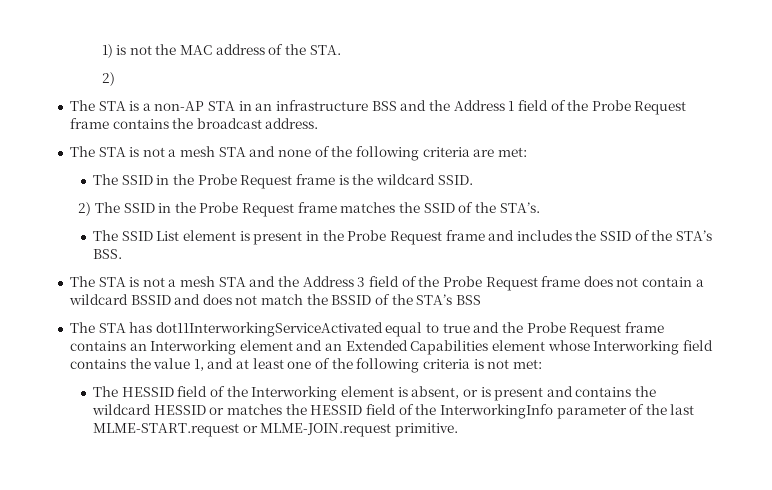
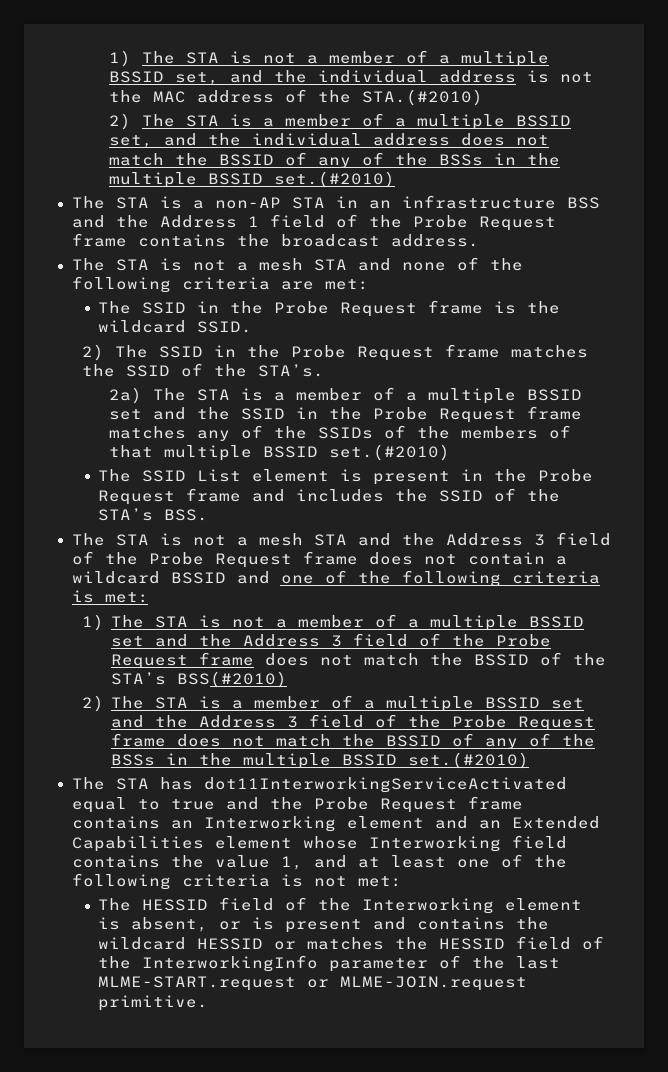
- 1) is not the MAC address of the STA.
- 2)
+ 1) The STA is not a member of a multiple BSSID set, and the individual address is not the MAC address of the STA.(#2010)
+ 2) The STA is a member of a multiple BSSID set, and the individual address does not match the BSSID of any of the BSSs in the multiple BSSID set.(#2010)
+ 2a) The STA is a member of a multiple BSSID set and the SSID in the Probe Request frame matches any of the SSIDs of the members of that multiple BSSID set.(#2010)
- The STA is not a mesh STA and the Address 3 field of the Probe Request frame does not contain a wildcard BSSID and does not match the BSSID of the STA’s BSS
+ The STA is not a mesh STA and the Address 3 field of the Probe Request frame does not contain a wildcard BSSID and one of the following criteria is met:
+ 1) The STA is not a member of a multiple BSSID set and the Address 3 field of the Probe Request frame does not match the BSSID of the STA’s BSS(#2010)
+ 2) The STA is a member of a multiple BSSID set and the Address 3 field of the Probe Request frame does not match the BSSID of any of the BSSs in the multiple BSSID set.(#2010)

